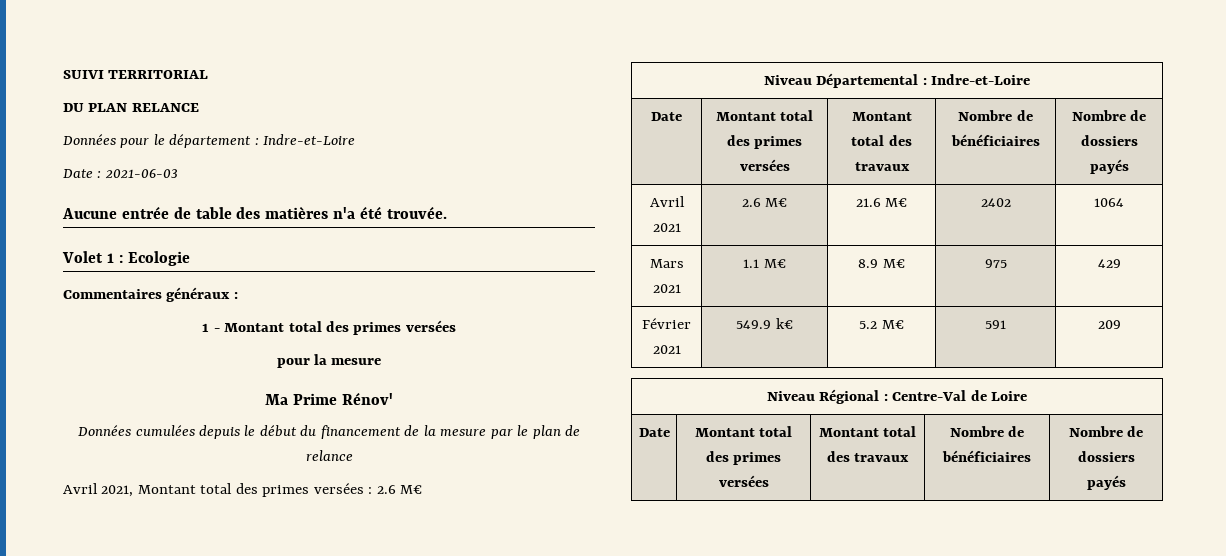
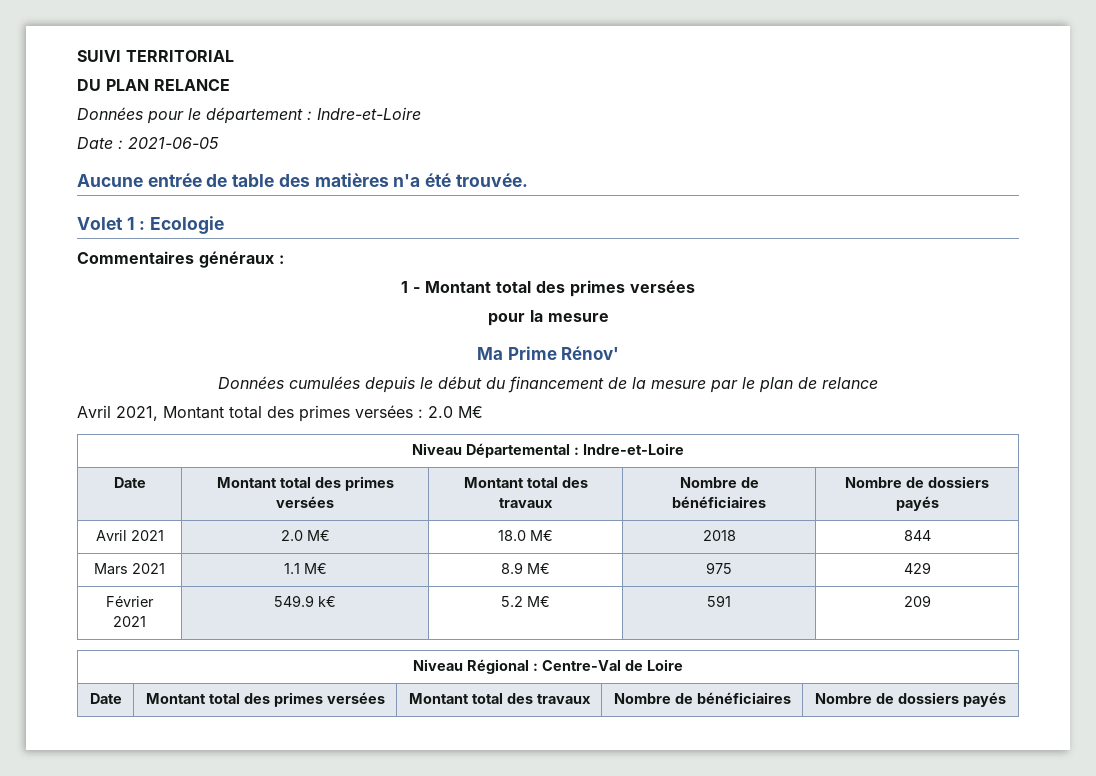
- Date : 2021-06-03
+ Date : 2021-06-05
- Avril 2021, Montant total des primes versées : 2.6 M€
+ Avril 2021, Montant total des primes versées : 2.0 M€
- Avril 2021 | 2.6 M€ | 21.6 M€ | 2402 | 1064
+ Avril 2021 | 2.0 M€ | 18.0 M€ | 2018 | 844

